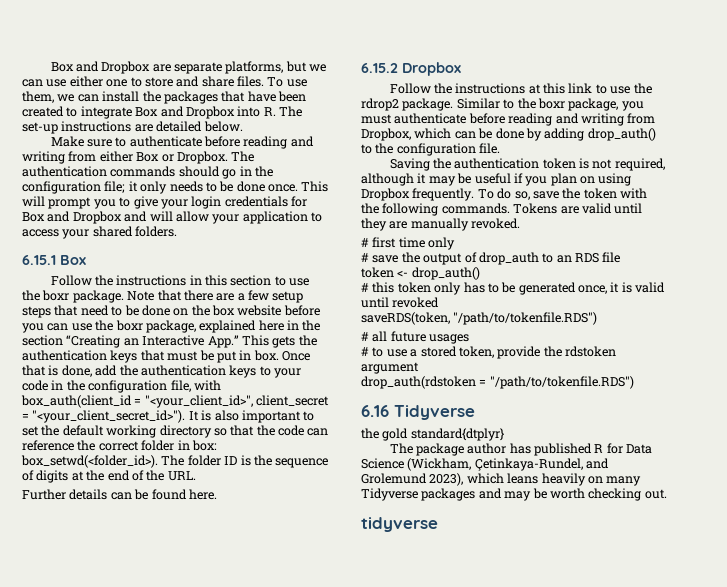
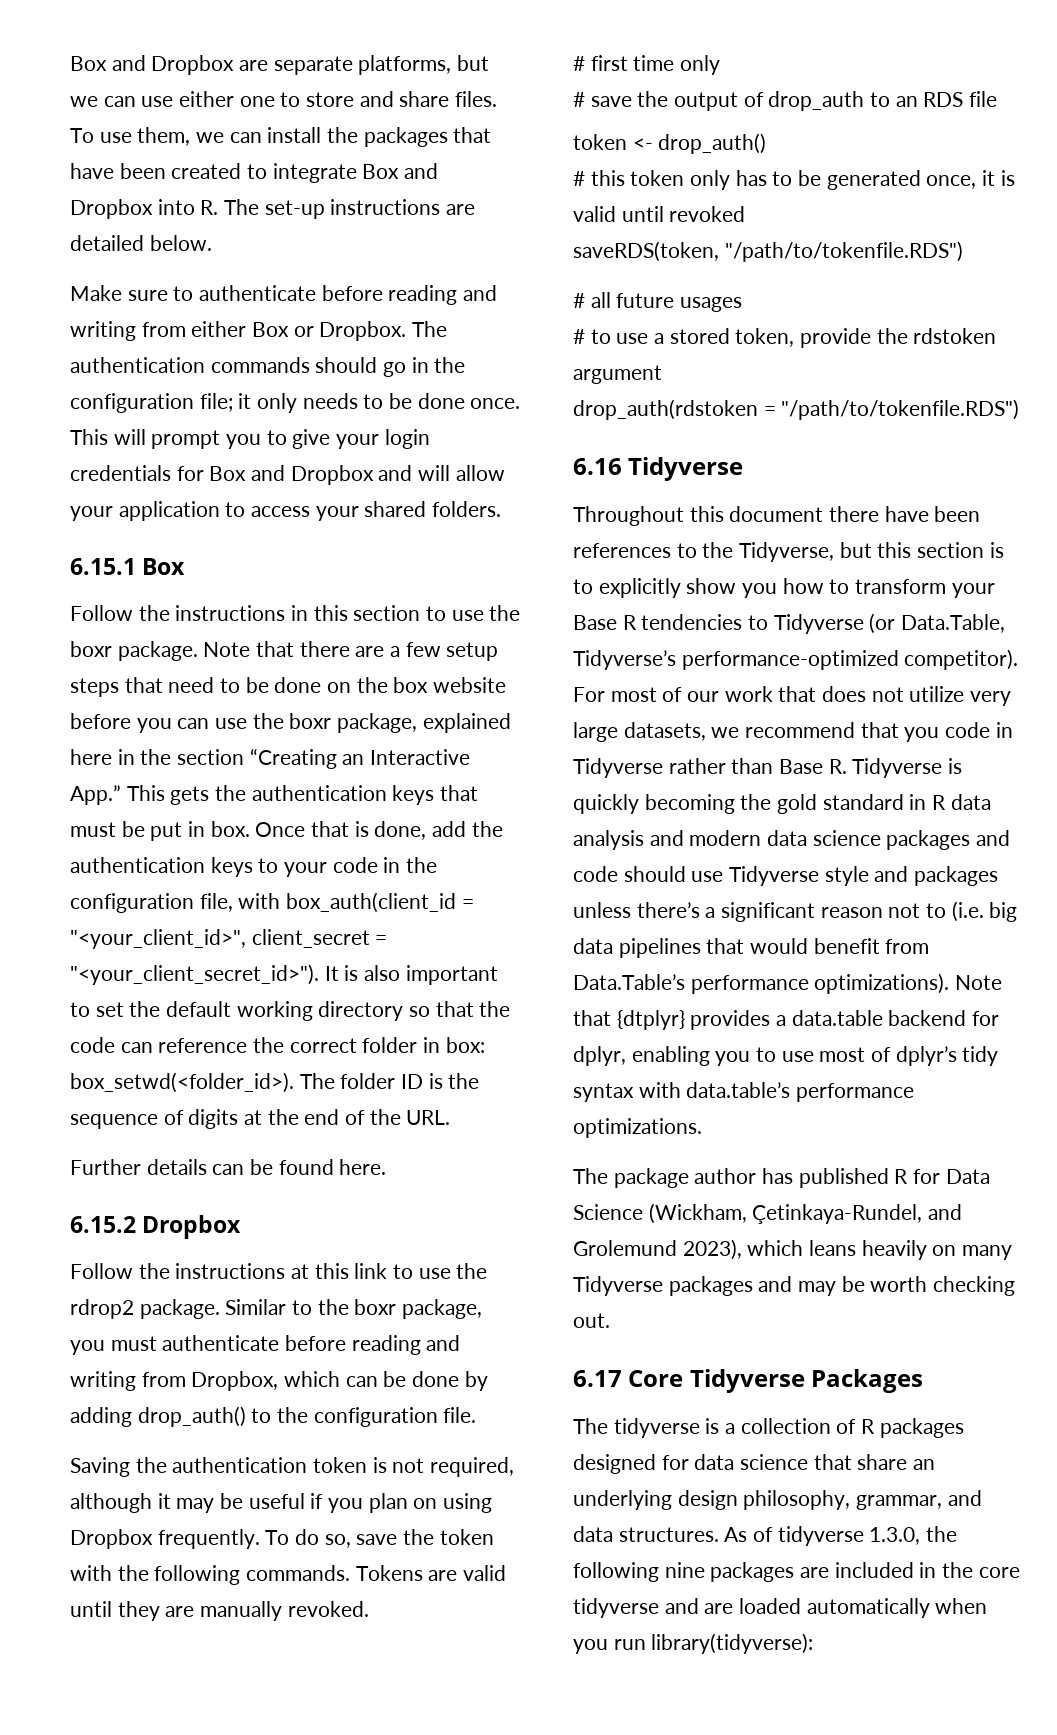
- the gold standard{dtplyr}
+ Throughout this document there have been references to the Tidyverse, but this section is to explicitly show you how to transform your Base R tendencies to Tidyverse (or Data.Table, Tidyverse’s performance-optimized competitor). For most of our work that does not utilize very large datasets, we recommend that you code in Tidyverse rather than Base R. Tidyverse is quickly becoming the gold standard in R data analysis and modern data science packages and code should use Tidyverse style and packages unless there’s a significant reason not to (i.e. big data pipelines that would benefit from Data.Table’s performance optimizations). Note that {dtplyr} provides a data.table backend for dplyr, enabling you to use most of dplyr’s tidy syntax with data.table’s performance optimizations.
- tidyverse
+ 6.17 Core Tidyverse Packages
+ The tidyverse is a collection of R packages designed for data science that share an underlying design philosophy, grammar, and data structures. As of tidyverse 1.3.0, the following nine packages are included in the core tidyverse and are loaded automatically when you run library(tidyverse):

